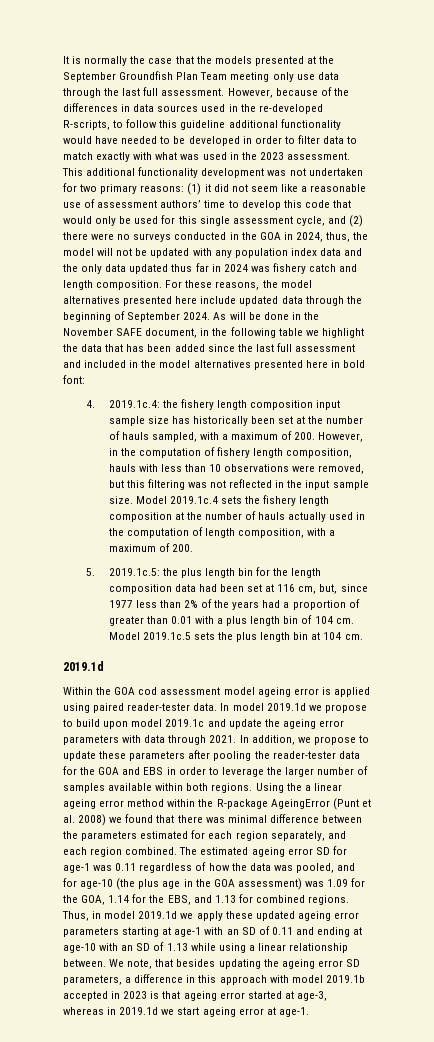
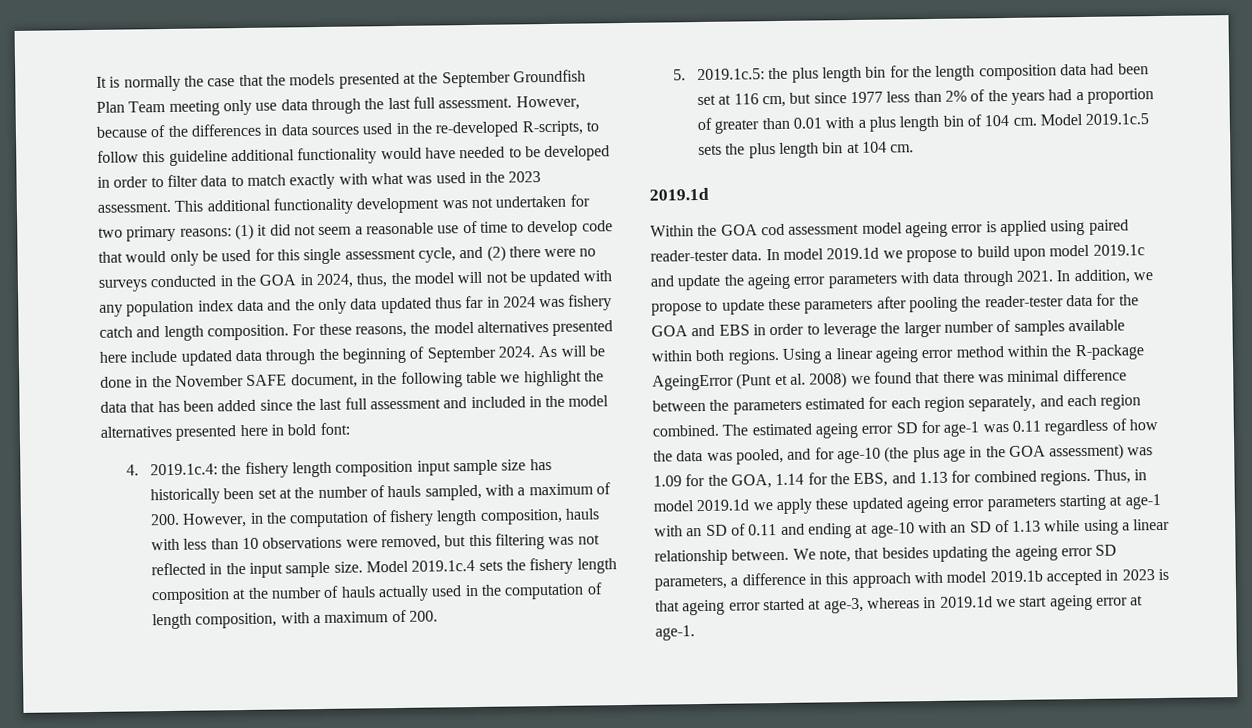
- (1) it did not seem like a reasonable use of assessment authors’ time to develop this code that would only be used for this single assessment cycle, and (2) there were no surveys conducted in the GOA in 2024, thus, the model will not be updated with any population index data and the only data updated thus far in 2024 was fishery catch and length composition.
+ (1) it did not seem a reasonable use of time to develop code that would only be used for this single assessment cycle, and (2) there were no surveys conducted in the GOA in 2024, thus, the model will not be updated with any population index data and the only data updated thus far in 2024 was fishery catch and length composition.
- 5. 2019.1c.5: the plus length bin for the length composition data had been set at 116 cm, but, since 1977 less than 2% of the years had a proportion of greater than 0.01 with a plus length bin of 104 cm.
+ 5. 2019.1c.5: the plus length bin for the length composition data had been set at 116 cm, but since 1977 less than 2% of the years had a proportion of greater than 0.01 with a plus length bin of 104 cm.
- Using the a linear ageing error method within the R-package AgeingError (Punt et al. 2008) we found that there was minimal difference between the parameters estimated for each region separately, and each region combined.
+ Using a linear ageing error method within the R-package AgeingError (Punt et al. 2008) we found that there was minimal difference between the parameters estimated for each region separately, and each region combined.

